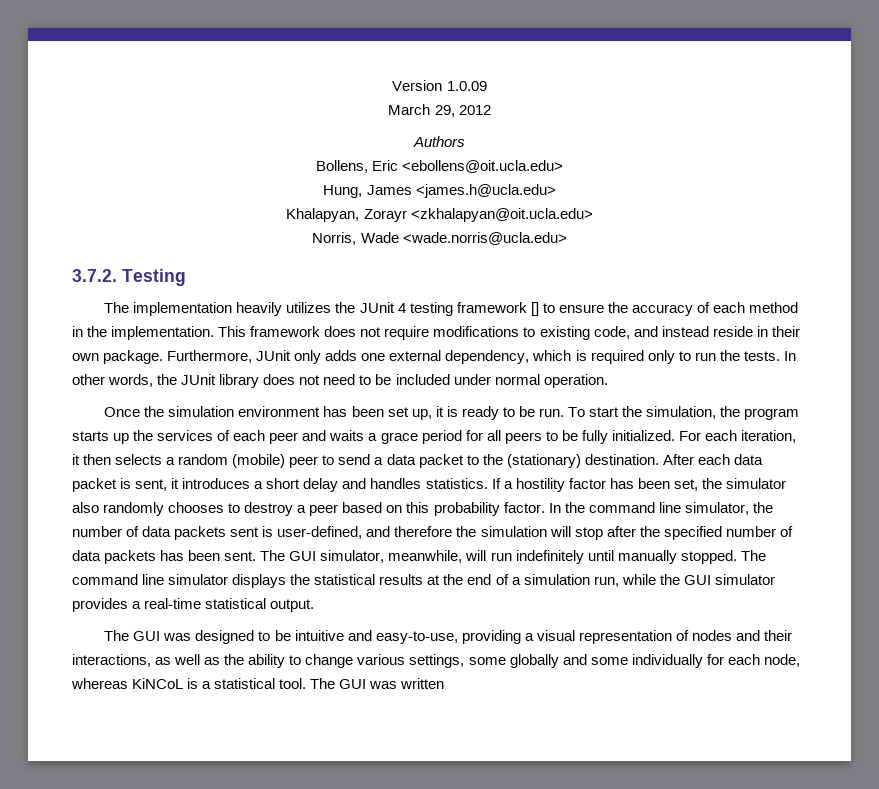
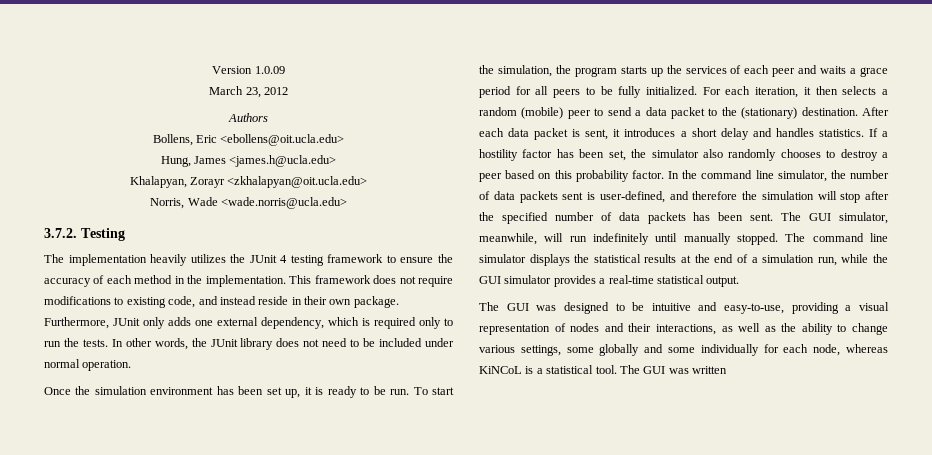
- March 29, 2012
+ March 23, 2012
- The implementation heavily utilizes the JUnit 4 testing framework [] to ensure the accuracy of each method in the implementation.
+ The implementation heavily utilizes the JUnit 4 testing framework to ensure the accuracy of each method in the implementation.

